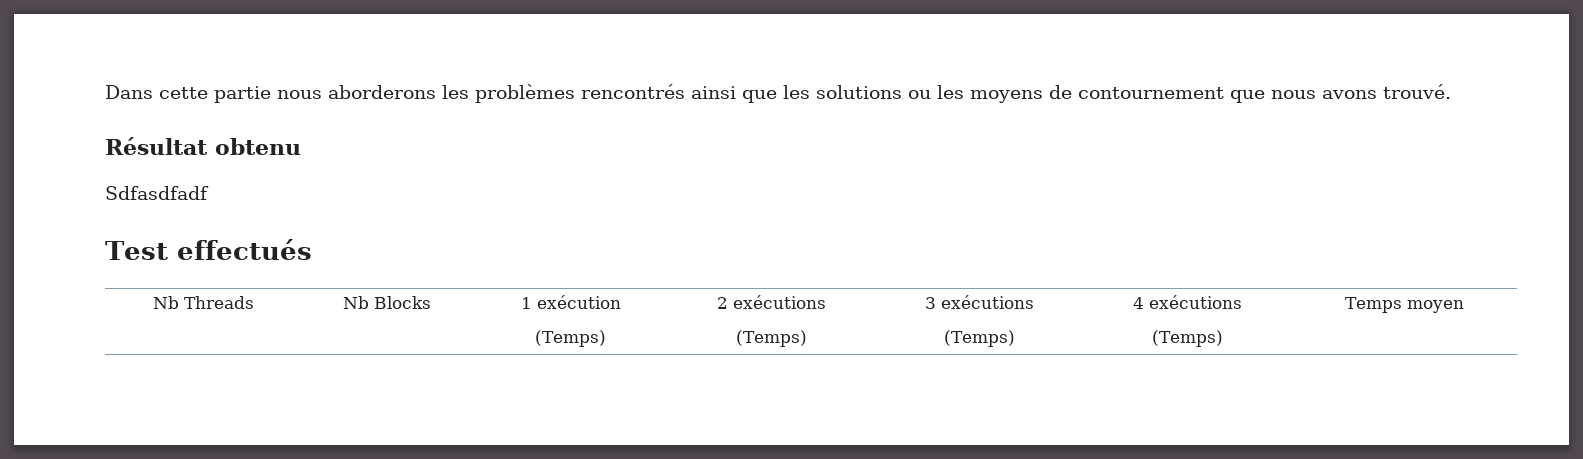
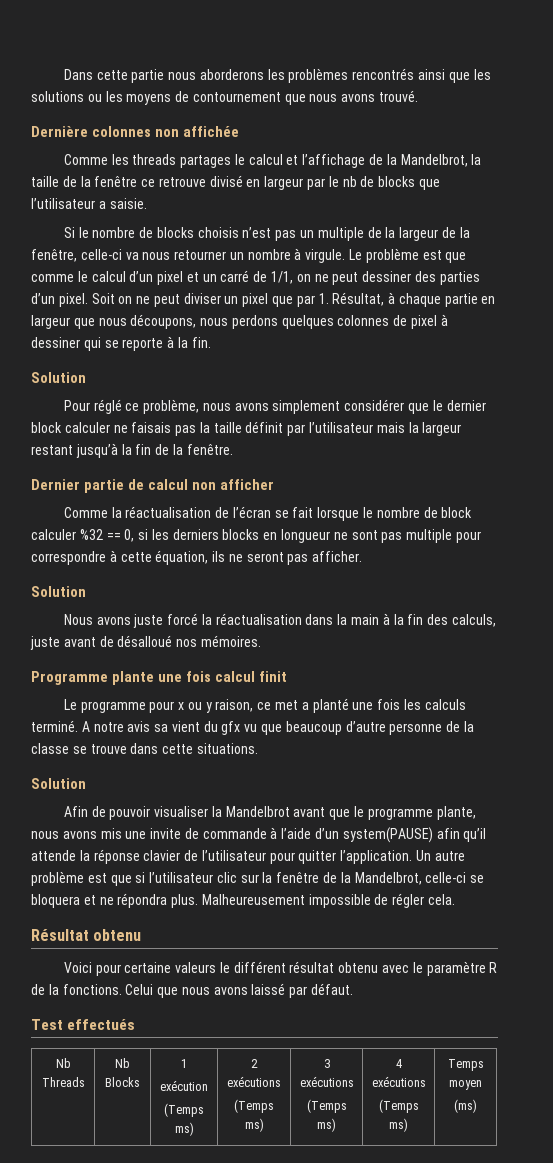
+ Dernière colonnes non affichée
+ Comme les threads partages le calcul et l’affichage de la Mandelbrot, la taille de la fenêtre ce retrouve divisé en largeur par le nb de blocks que l’utilisateur a saisie.
+ Si le nombre de blocks choisis n’est pas un multiple de la largeur de la fenêtre, celle-ci va nous retourner un nombre à virgule. Le problème est que comme le calcul d’un pixel et un carré de 1/1, on ne peut dessiner des parties d’un pixel. Soit on ne peut diviser un pixel que par 1. Résultat, à chaque partie en largeur que nous découpons, nous perdons quelques colonnes de pixel à dessiner qui se reporte à la fin.
+ Solution
+ Pour réglé ce problème, nous avons simplement considérer que le dernier block calculer ne faisais pas la taille définit par l’utilisateur mais la largeur restant jusqu’à la fin de la fenêtre.
+ Dernier partie de calcul non afficher
+ Comme la réactualisation de l’écran se fait lorsque le nombre de block calculer %32 == 0, si les derniers blocks en longueur ne sont pas multiple pour correspondre à cette équation, ils ne seront pas afficher.
+ Solution
+ Nous avons juste forcé la réactualisation dans la main à la fin des calculs, juste avant de désalloué nos mémoires.
+ Programme plante une fois calcul finit
+ Le programme pour x ou y raison, ce met a planté une fois les calculs terminé. A notre avis sa vient du gfx vu que beaucoup d’autre personne de la classe se trouve dans cette situations.
+ Solution
+ Afin de pouvoir visualiser la Mandelbrot avant que le programme plante, nous avons mis une invite de commande à l’aide d’un system(PAUSE) afin qu’il attende la réponse clavier de l’utilisateur pour quitter l’application. Un autre problème est que si l’utilisateur clic sur la fenêtre de la Mandelbrot, celle-ci se bloquera et ne répondra plus. Malheureusement impossible de régler cela.
  Résultat obtenu
- Sdfasdfadf
+ Voici pour certaine valeurs le différent résultat obtenu avec le paramètre R de la fonctions. Celui que nous avons laissé par défaut.
- Nb Threads | Nb Blocks | 1 exécution
- (Temps) | 2 exécutions
- (Temps) | 3 exécutions
- (Temps) | 4 exécutions
- (Temps) | Temps moyen
+ Nb Threads | Nb Blocks | 1
+ exécution
+ (Temps ms) | 2 exécutions
+ (Temps ms) | 3 exécutions
+ (Temps ms) | 4 exécutions
+ (Temps ms) | Temps moyen
+ (ms)

